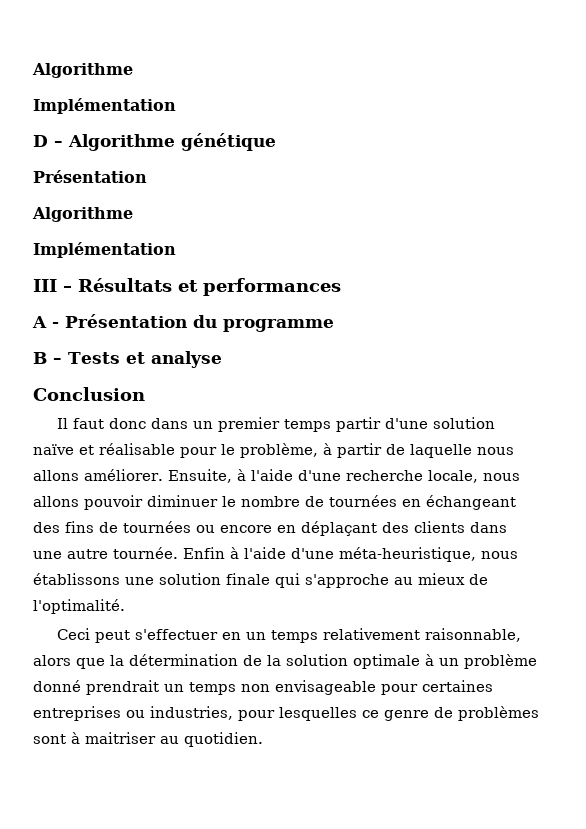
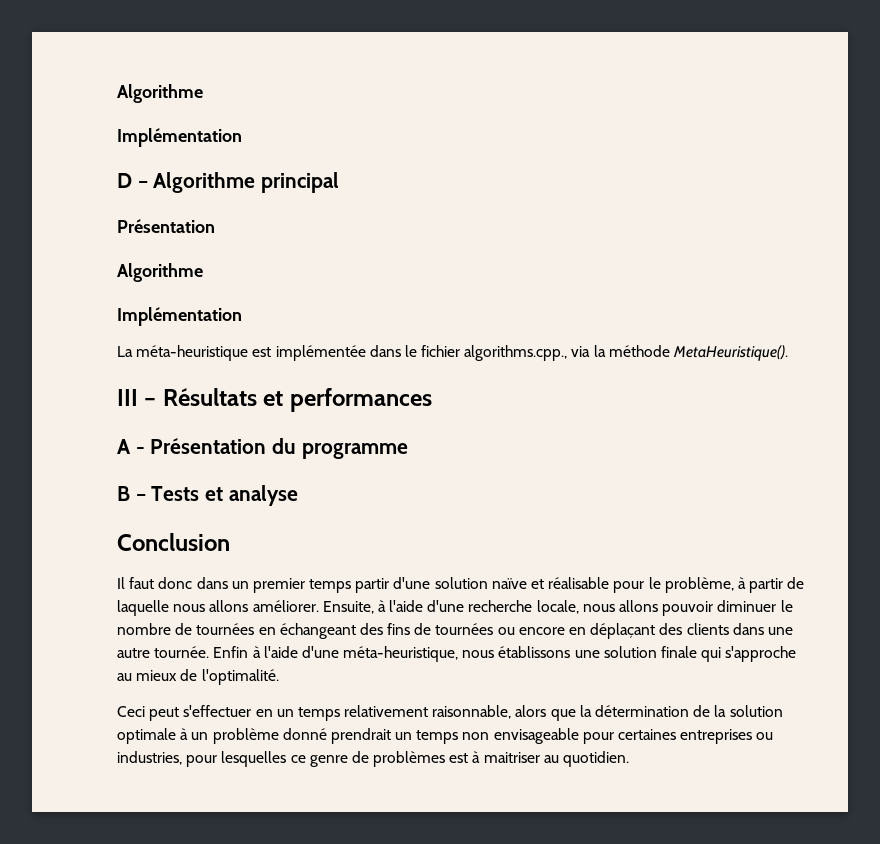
- D – Algorithme génétique
+ D – Algorithme principal
+ La méta-heuristique est implémentée dans le fichier algorithms.cpp., via la méthode MetaHeuristique().
- Ceci peut s'effectuer en un temps relativement raisonnable, alors que la détermination de la solution optimale à un problème donné prendrait un temps non envisageable pour certaines entreprises ou industries, pour lesquelles ce genre de problèmes sont à maitriser au quotidien.
+ Ceci peut s'effectuer en un temps relativement raisonnable, alors que la détermination de la solution optimale à un problème donné prendrait un temps non envisageable pour certaines entreprises ou industries, pour lesquelles ce genre de problèmes est à maitriser au quotidien.

